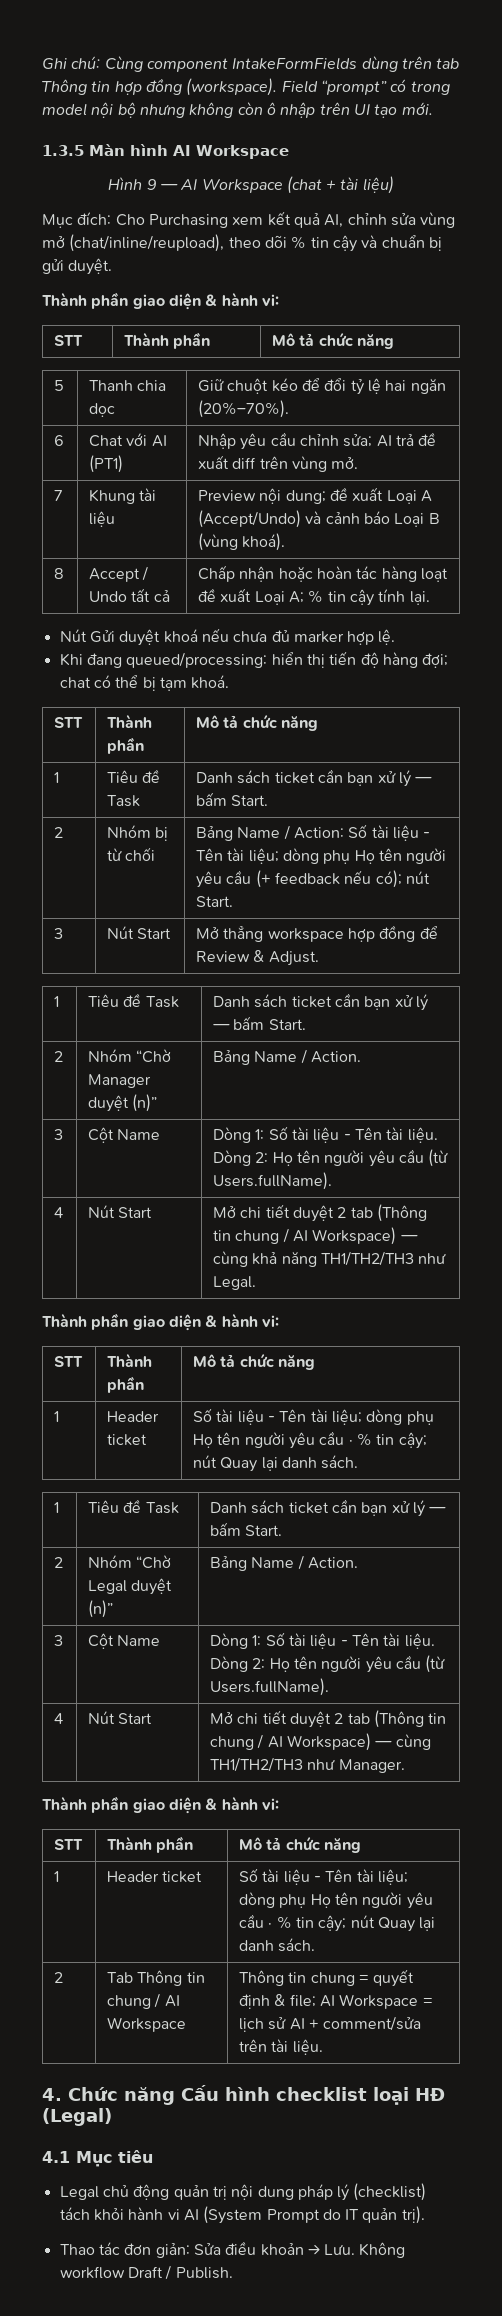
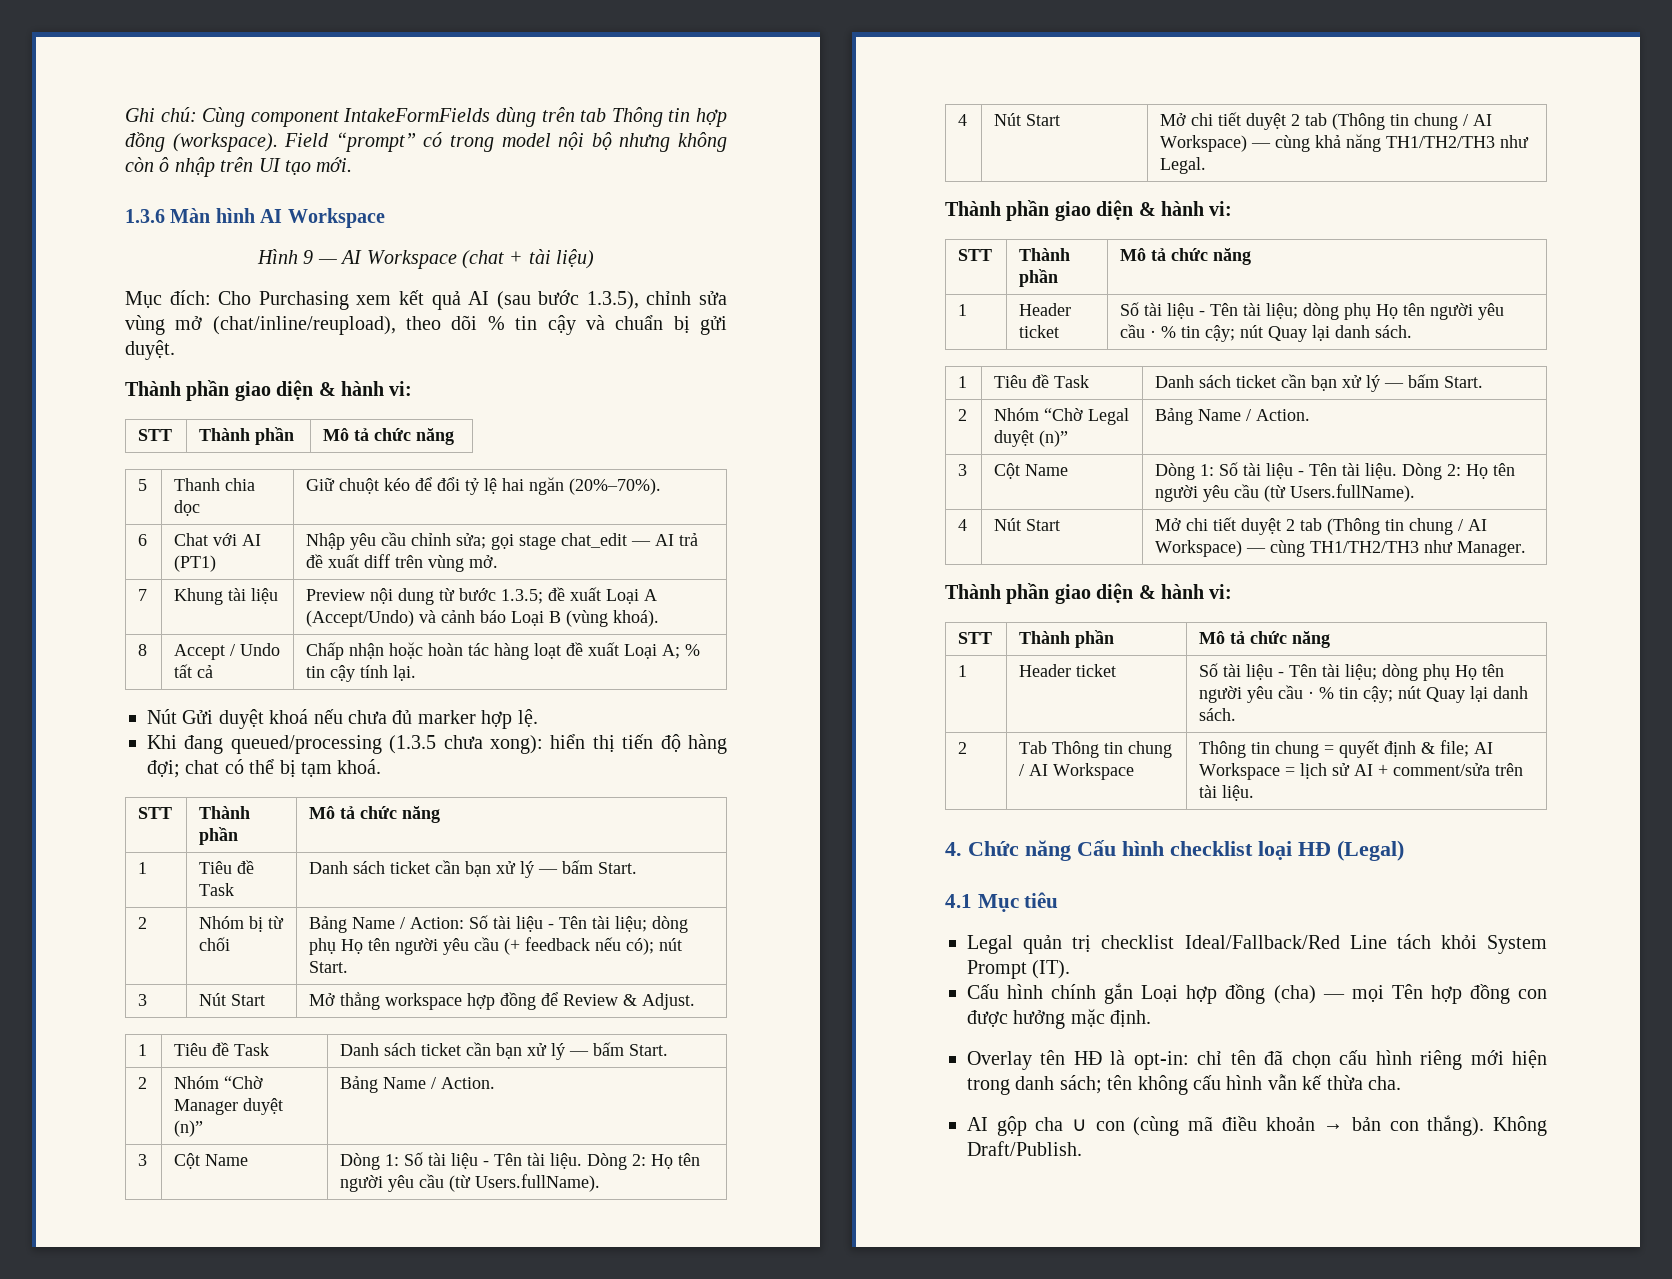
- 1.3.5 Màn hình AI Workspace
+ 1.3.6 Màn hình AI Workspace
- Mục đích: Cho Purchasing xem kết quả AI, chỉnh sửa vùng mở (chat/inline/reupload), theo dõi % tin cậy và chuẩn bị gửi duyệt.
+ Mục đích: Cho Purchasing xem kết quả AI (sau bước 1.3.5), chỉnh sửa vùng mở (chat/inline/reupload), theo dõi % tin cậy và chuẩn bị gửi duyệt.
- 6 | Chat với AI (PT1) | Nhập yêu cầu chỉnh sửa; AI trả đề xuất diff trên vùng mở.
+ 6 | Chat với AI (PT1) | Nhập yêu cầu chỉnh sửa; gọi stage chat_edit — AI trả đề xuất diff trên vùng mở.
- 7 | Khung tài liệu | Preview nội dung; đề xuất Loại A (Accept/Undo) và cảnh báo Loại B (vùng khoá).
+ 7 | Khung tài liệu | Preview nội dung từ bước 1.3.5; đề xuất Loại A (Accept/Undo) và cảnh báo Loại B (vùng khoá).
- Khi đang queued/processing: hiển thị tiến độ hàng đợi; chat có thể bị tạm khoá.
+ Khi đang queued/processing (1.3.5 chưa xong): hiển thị tiến độ hàng đợi; chat có thể bị tạm khoá.
- Legal chủ động quản trị nội dung pháp lý (checklist) tách khỏi hành vi AI (System Prompt do IT quản trị).
- Thao tác đơn giản: Sửa điều khoản → Lưu. Không workflow Draft / Publish.
+ Legal quản trị checklist Ideal/Fallback/Red Line tách khỏi System Prompt (IT).
+ Cấu hình chính gắn Loại hợp đồng (cha) — mọi Tên hợp đồng con được hưởng mặc định.
+ Overlay tên HĐ là opt-in: chỉ tên đã chọn cấu hình riêng mới hiện trong danh sách; tên không cấu hình vẫn kế thừa cha.
+ AI gộp cha ∪ con (cùng mã điều khoản → bản con thắng). Không Draft/Publish.

